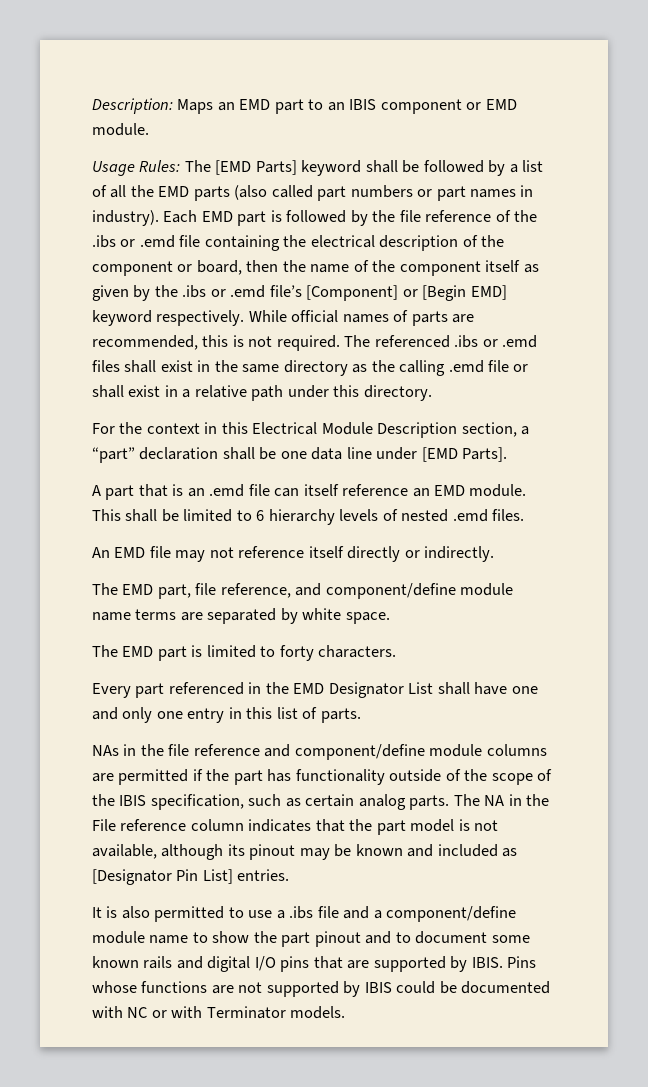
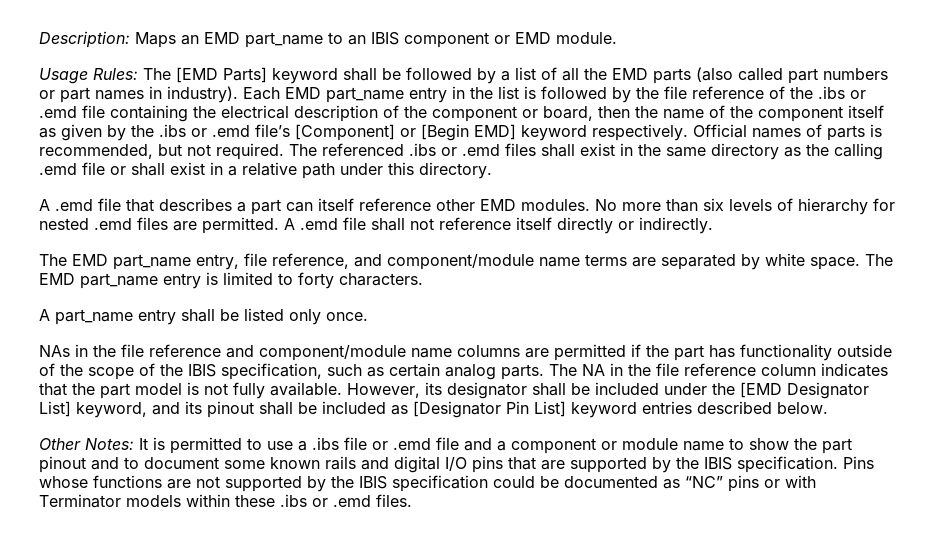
- Description: Maps an EMD part to an IBIS component or EMD module.
+ Description: Maps an EMD part_name to an IBIS component or EMD module.
- Each EMD part is followed by the file reference of the .ibs or .emd file containing the electrical description of the component or board, then the name of the component itself as given by the .ibs or .emd file’s [Component] or [Begin EMD] keyword respectively.
+ Each EMD part_name entry in the list is followed by the file reference of the .ibs or .emd file containing the electrical description of the component or board, then the name of the component itself as given by the .ibs or .emd file’s [Component] or [Begin EMD] keyword respectively.
- While official names of parts are recommended, this is not required.
+ Official names of parts is recommended, but not required.
- For the context in this Electrical Module Description section, a “part” declaration shall be one data line under [EMD Parts].
- A part that is an .emd file can itself reference an EMD module. This shall be limited to 6 hierarchy levels of nested .emd files.
- An EMD file may not reference itself directly or indirectly.
+ A .emd file that describes a part can itself reference other EMD modules. No more than six levels of hierarchy for nested .emd files are permitted. A .emd file shall not reference itself directly or indirectly.
- The EMD part, file reference, and component/define module name terms are separated by white space.
- The EMD part is limited to forty characters.
+ The EMD part_name entry, file reference, and component/module name terms are separated by white space. The EMD part_name entry is limited to forty characters.
- Every part referenced in the EMD Designator List shall have one and only one entry in this list of parts.
+ A part_name entry shall be listed only once.
- NAs in the file reference and component/define module columns are permitted if the part has functionality outside of the scope of the IBIS specification, such as certain analog parts.
+ NAs in the file reference and component/module name columns are permitted if the part has functionality outside of the scope of the IBIS specification, such as certain analog parts.
- The NA in the File reference column indicates that the part model is not available, although its pinout may be known and included as [Designator Pin List] entries.
- It is also permitted to use a .ibs file and a component/define module name to show the part pinout and to document some known rails and digital I/O pins that are supported by IBIS.
+ The NA in the file reference column indicates that the part model is not fully available. However, its designator shall be included under the [EMD Designator List] keyword, and its pinout shall be included as [Designator Pin List] keyword entries described below.
+ Other Notes: It is permitted to use a .ibs file or .emd file and a component or module name to show the part pinout and to document some known rails and digital I/O pins that are supported by the IBIS specification.
- Pins whose functions are not supported by IBIS could be documented with NC or with Terminator models.
+ Pins whose functions are not supported by the IBIS specification could be documented as “NC” pins or with Terminator models within these .ibs or .emd files.

